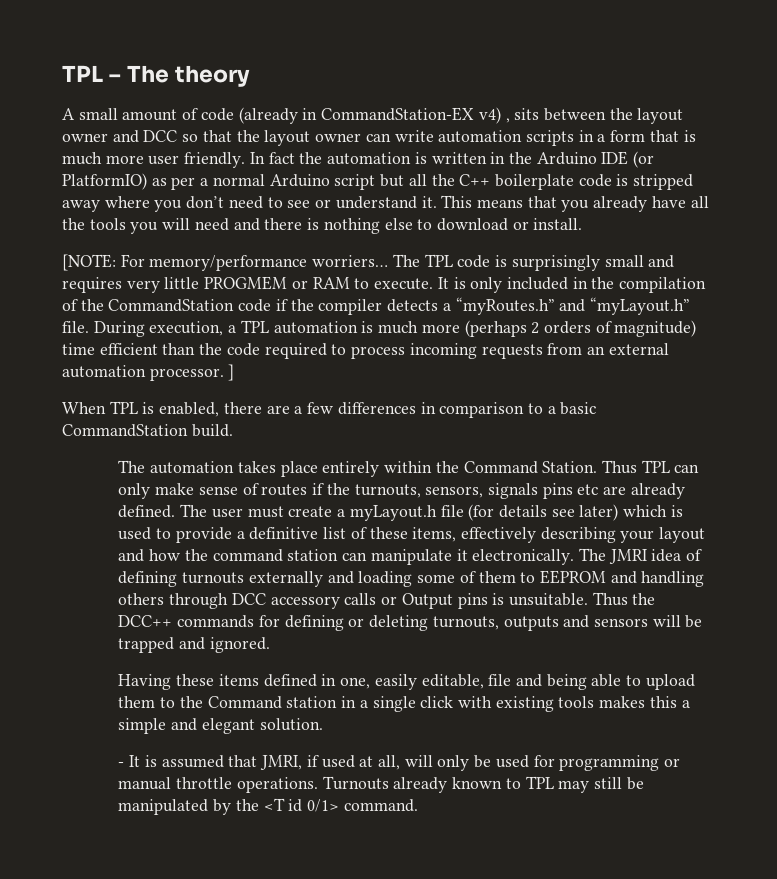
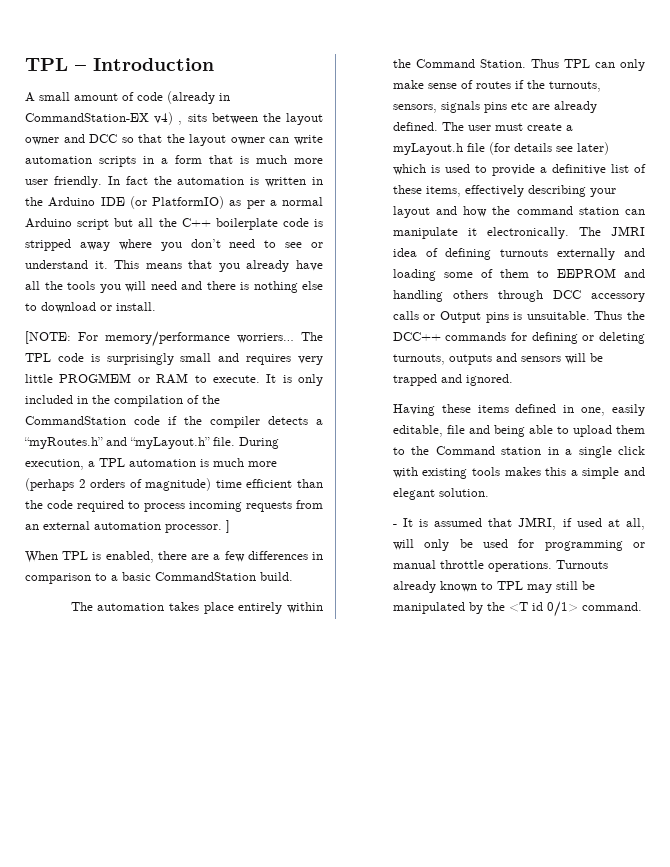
- TPL – The theory
+ TPL – Introduction

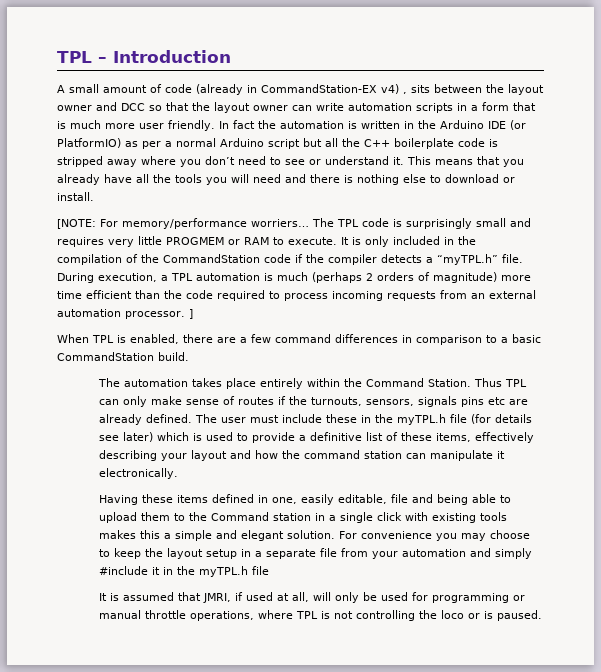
- It is only included in the compilation of the CommandStation code if the compiler detects a “myRoutes.h” and “myLayout.h” file.
+ It is only included in the compilation of the CommandStation code if the compiler detects a “myTPL.h” file.
- During execution, a TPL automation is much more (perhaps 2 orders of magnitude) time efficient than the code required to process incoming requests from an external automation processor. ]
+ During execution, a TPL automation is much (perhaps 2 orders of magnitude) more time efficient than the code required to process incoming requests from an external automation processor. ]
- When TPL is enabled, there are a few differences in comparison to a basic CommandStation build.
+ When TPL is enabled, there are a few command differences in comparison to a basic CommandStation build.
- The user must create a myLayout.h file (for details see later) which is used to provide a definitive list of these items, effectively describing your layout and how the command station can manipulate it electronically. The JMRI idea of defining turnouts externally and loading some of them to EEPROM and handling others through DCC accessory calls or Output pins is unsuitable. Thus the DCC++ commands for defining or deleting turnouts, outputs and sensors will be trapped and ignored.
+ The user must include these in the myTPL.h file (for details see later) which is used to provide a definitive list of these items, effectively describing your layout and how the command station can manipulate it electronically.
- Having these items defined in one, easily editable, file and being able to upload them to the Command station in a single click with existing tools makes this a simple and elegant solution.
- - It is assumed that JMRI, if used at all, will only be used for programming or manual throttle operations. Turnouts already known to TPL may still be manipulated by the <T id 0/1> command.
+ Having these items defined in one, easily editable, file and being able to upload them to the Command station in a single click with existing tools makes this a simple and elegant solution. For convenience you may choose to keep the layout setup in a separate file from your automation and simply #include it in the myTPL.h file
+ It is assumed that JMRI, if used at all, will only be used for programming or manual throttle operations, where TPL is not controlling the loco or is paused.

